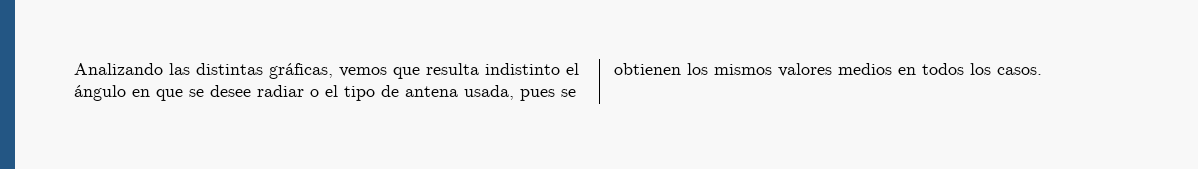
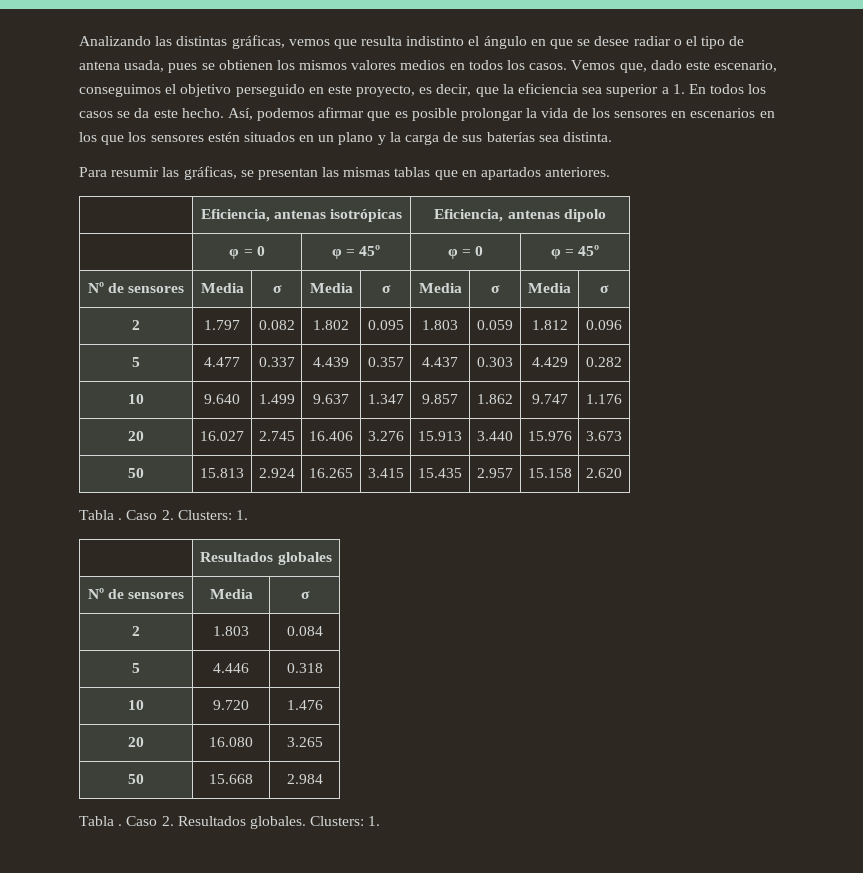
+ Vemos que, dado este escenario, conseguimos el objetivo perseguido en este proyecto, es decir, que la eficiencia sea superior a 1. En todos los casos se da este hecho. Así, podemos afirmar que es posible prolongar la vida de los sensores en escenarios en los que los sensores estén situados en un plano y la carga de sus baterías sea distinta.
+ Para resumir las gráficas, se presentan las mismas tablas que en apartados anteriores.
+ | Eficiencia, antenas isotrópicas | Eficiencia, antenas dipolo
+ | φ = 0 | φ = 45º | φ = 0 | φ = 45º
+ Nº de sensores | Media | σ | Media | σ | Media | σ | Media | σ
+ 2 | 1.797 | 0.082 | 1.802 | 0.095 | 1.803 | 0.059 | 1.812 | 0.096
+ 5 | 4.477 | 0.337 | 4.439 | 0.357 | 4.437 | 0.303 | 4.429 | 0.282
+ 10 | 9.640 | 1.499 | 9.637 | 1.347 | 9.857 | 1.862 | 9.747 | 1.176
+ 20 | 16.027 | 2.745 | 16.406 | 3.276 | 15.913 | 3.440 | 15.976 | 3.673
+ 50 | 15.813 | 2.924 | 16.265 | 3.415 | 15.435 | 2.957 | 15.158 | 2.620
+ Tabla . Caso 2. Clusters: 1.
+ | Resultados globales
+ Nº de sensores | Media | σ
+ 2 | 1.803 | 0.084
+ 5 | 4.446 | 0.318
+ 10 | 9.720 | 1.476
+ 20 | 16.080 | 3.265
+ 50 | 15.668 | 2.984
+ Tabla . Caso 2. Resultados globales. Clusters: 1.

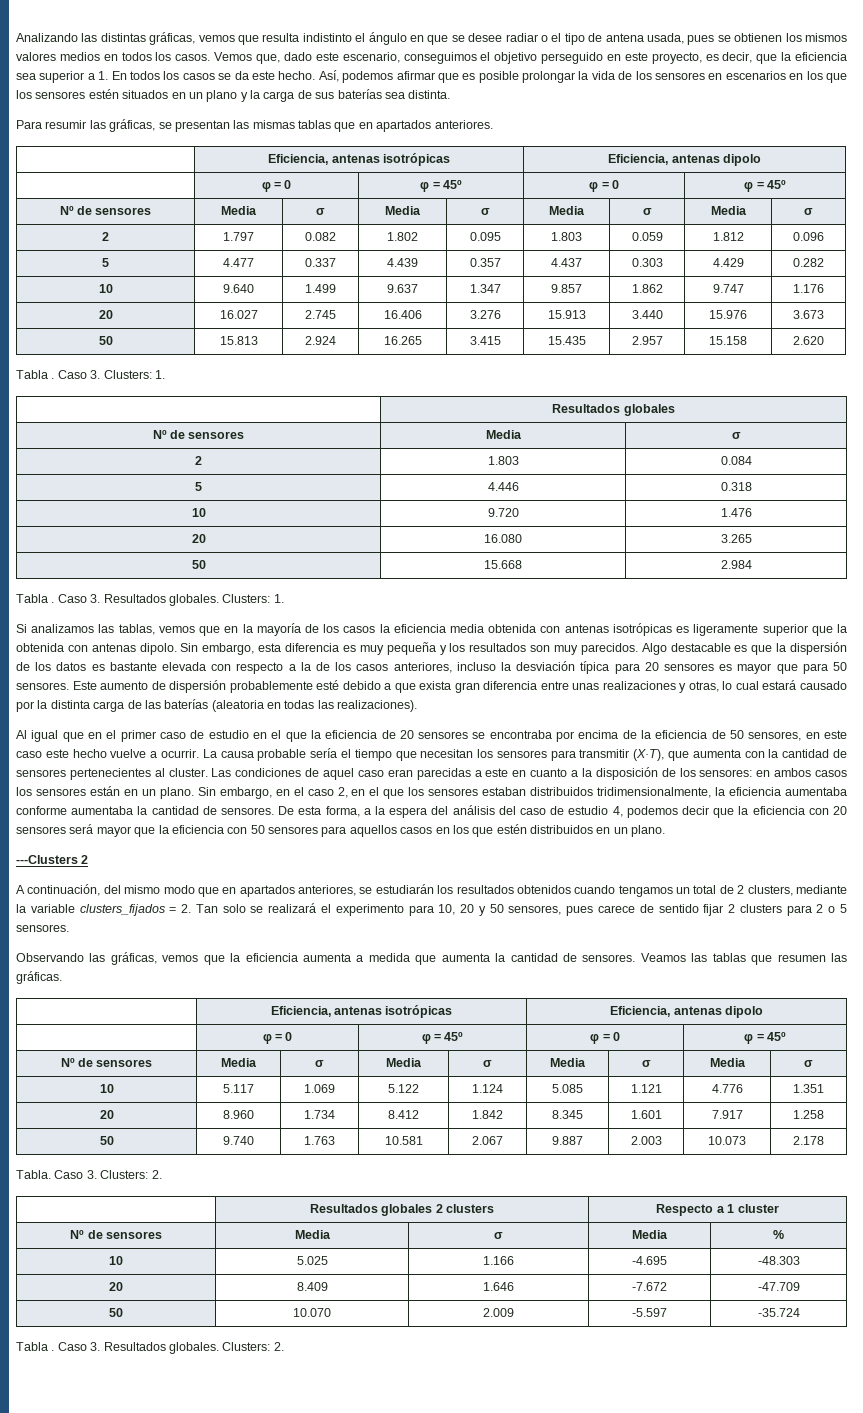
- Caso 2. Clusters: 1.
+ Caso 3. Clusters: 1.
  50 | 15.668 | 2.984
- Tabla . Caso 2. Resultados globales.
+ Tabla . Caso 3. Resultados globales.
+ Si analizamos las tablas, vemos que en la mayoría de los casos la eficiencia media obtenida con antenas isotrópicas es ligeramente superior que la obtenida con antenas dipolo. Sin embargo, esta diferencia es muy pequeña y los resultados son muy parecidos. Algo destacable es que la dispersión de los datos es bastante elevada con respecto a la de los casos anteriores, incluso la desviación típica para 20 sensores es mayor que para 50 sensores. Este aumento de dispersión probablemente esté debido a que exista gran diferencia entre unas realizaciones y otras, lo cual estará causado por la distinta carga de las baterías (aleatoria en todas las realizaciones).
+ Al igual que en el primer caso de estudio en el que la eficiencia de 20 sensores se encontraba por encima de la eficiencia de 50 sensores, en este caso este hecho vuelve a ocurrir. La causa probable sería el tiempo que necesitan los sensores para transmitir (X·T), que aumenta con la cantidad de sensores pertenecientes al cluster. Las condiciones de aquel caso eran parecidas a este en cuanto a la disposición de los sensores: en ambos casos los sensores están en un plano. Sin embargo, en el caso 2, en el que los sensores estaban distribuidos tridimensionalmente, la eficiencia aumentaba conforme aumentaba la cantidad de sensores. De esta forma, a la espera del análisis del caso de estudio 4, podemos decir que la eficiencia con 20 sensores será mayor que la eficiencia con 50 sensores para aquellos casos en los que estén distribuidos en un plano.
+ ---Clusters 2
+ A continuación, del mismo modo que en apartados anteriores, se estudiarán los resultados obtenidos cuando tengamos un total de 2 clusters, mediante la variable clusters_fijados = 2. Tan solo se realizará el experimento para 10, 20 y 50 sensores, pues carece de sentido fijar 2 clusters para 2 o 5 sensores.
+ Observando las gráficas, vemos que la eficiencia aumenta a medida que aumenta la cantidad de sensores. Veamos las tablas que resumen las gráficas.
+ | Eficiencia, antenas isotrópicas | Eficiencia, antenas dipolo
+ | φ = 0 | φ = 45º | φ = 0 | φ = 45º
+ Nº de sensores | Media | σ | Media | σ | Media | σ | Media | σ
+ 10 | 5.117 | 1.069 | 5.122 | 1.124 | 5.085 | 1.121 | 4.776 | 1.351
+ 20 | 8.960 | 1.734 | 8.412 | 1.842 | 8.345 | 1.601 | 7.917 | 1.258
+ 50 | 9.740 | 1.763 | 10.581 | 2.067 | 9.887 | 2.003 | 10.073 | 2.178
+ Tabla. Caso 3. Clusters: 2.
+ | Resultados globales 2 clusters | Respecto a 1 cluster
+ Nº de sensores | Media | σ | Media | %
+ 10 | 5.025 | 1.166 | -4.695 | -48.303
+ 20 | 8.409 | 1.646 | -7.672 | -47.709
+ 50 | 10.070 | 2.009 | -5.597 | -35.724
+ Tabla . Caso 3. Resultados globales. Clusters: 2.

